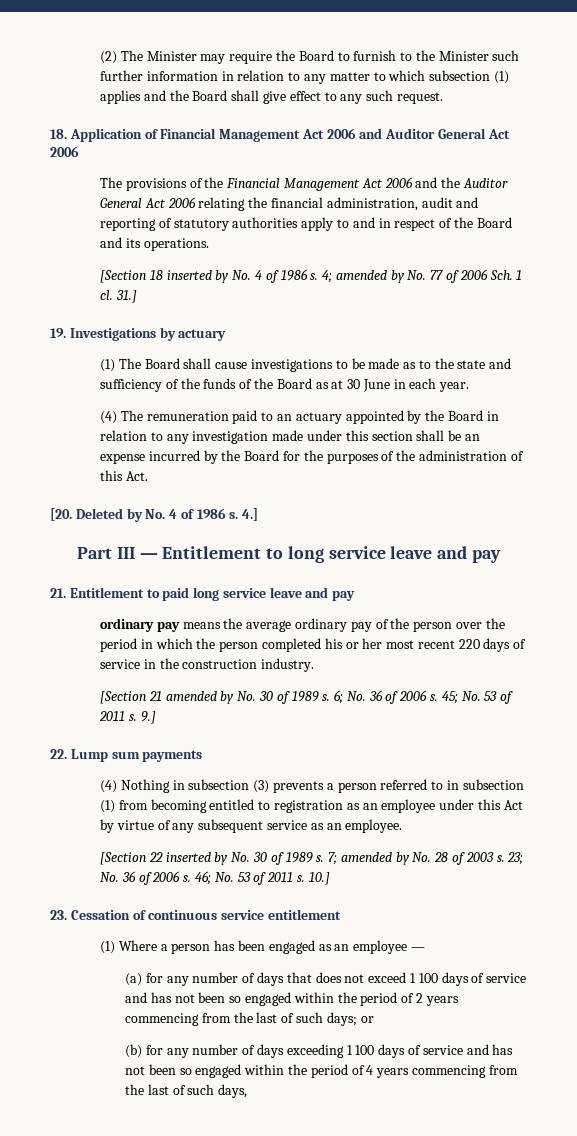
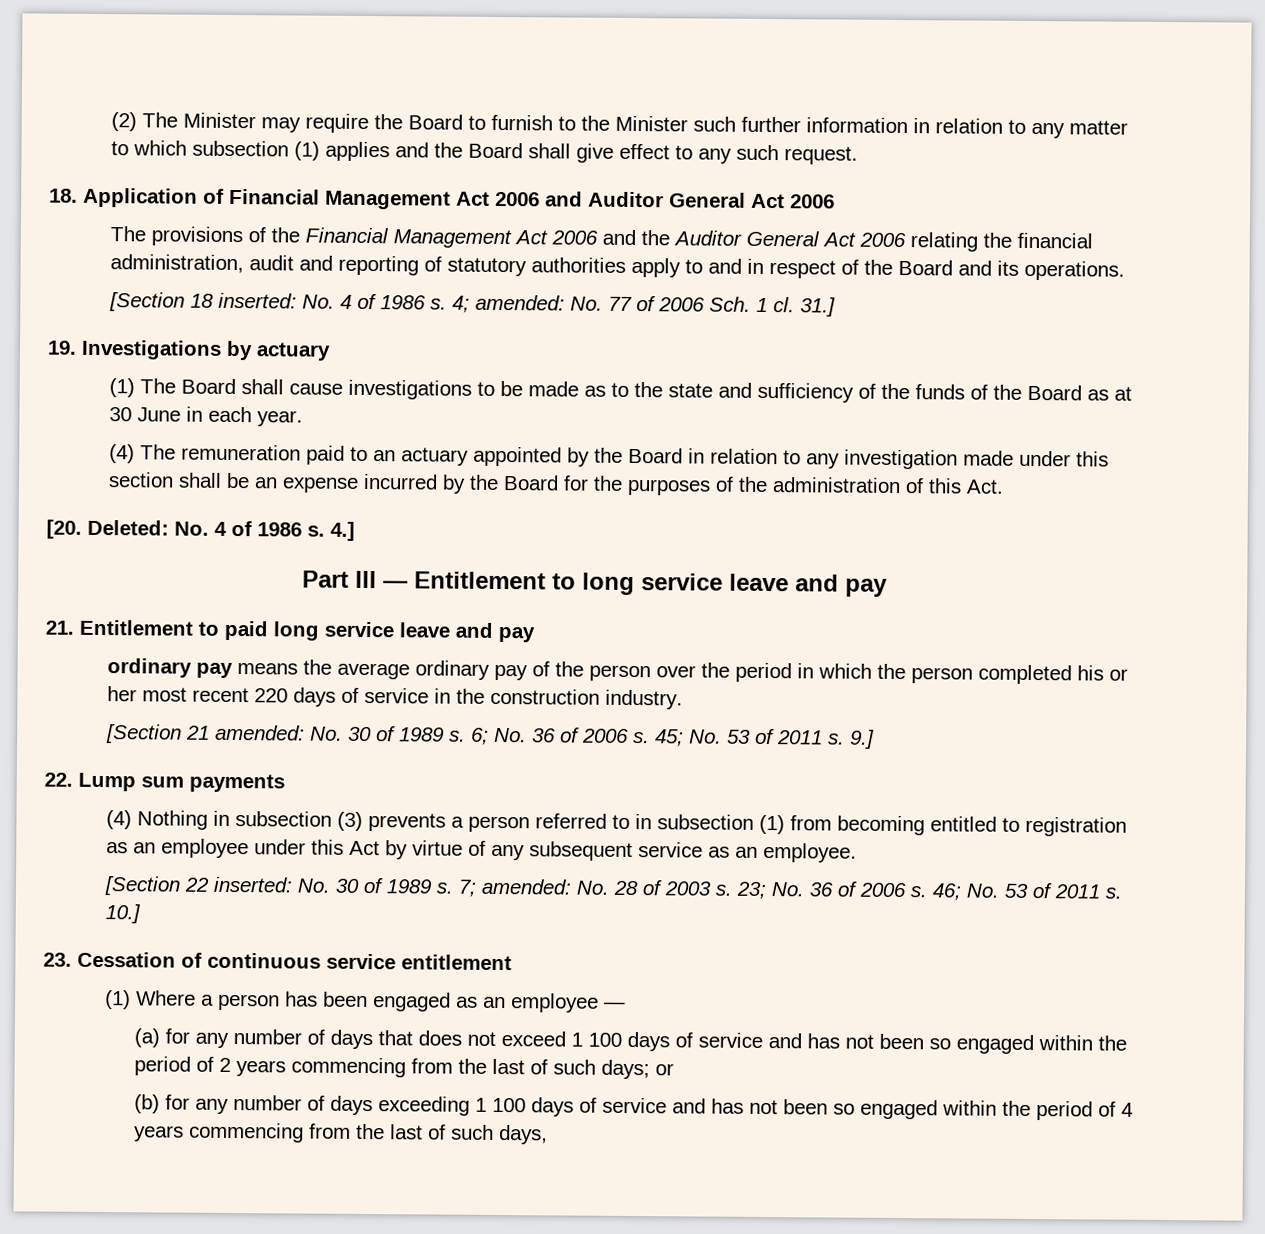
- [Section 18 inserted by No. 4 of 1986 s.
+ [Section 18 inserted: No. 4 of 1986 s.
- 4; amended by No. 77 of 2006 Sch. 1 cl.
+ 4; amended: No. 77 of 2006 Sch. 1 cl.
- [20. Deleted by No. 4 of 1986 s.
+ [20. Deleted: No. 4 of 1986 s.
- [Section 21 amended by No. 30 of 1989 s.
+ [Section 21 amended: No. 30 of 1989 s.
- [Section 22 inserted by No. 30 of 1989 s.
+ [Section 22 inserted: No. 30 of 1989 s.
- 7; amended by No. 28 of 2003 s.
+ 7; amended: No. 28 of 2003 s.

